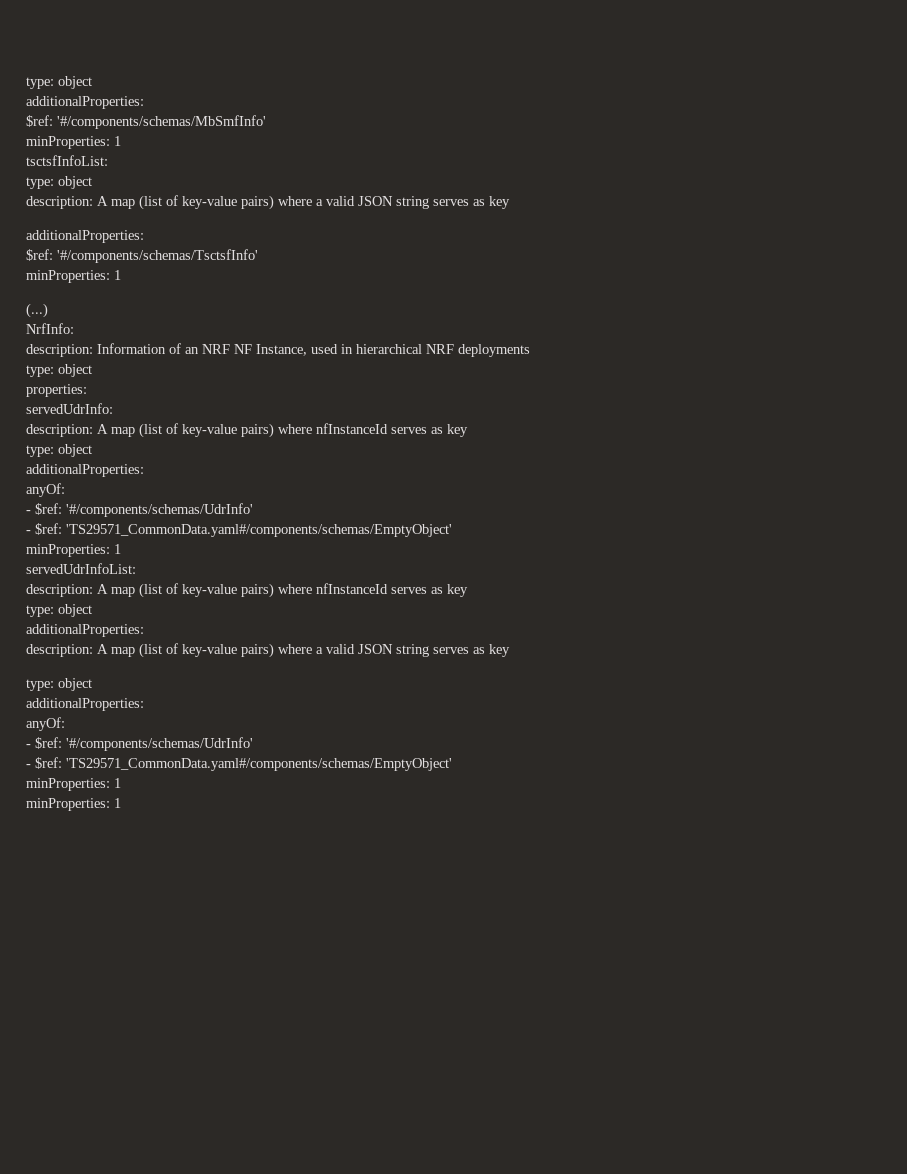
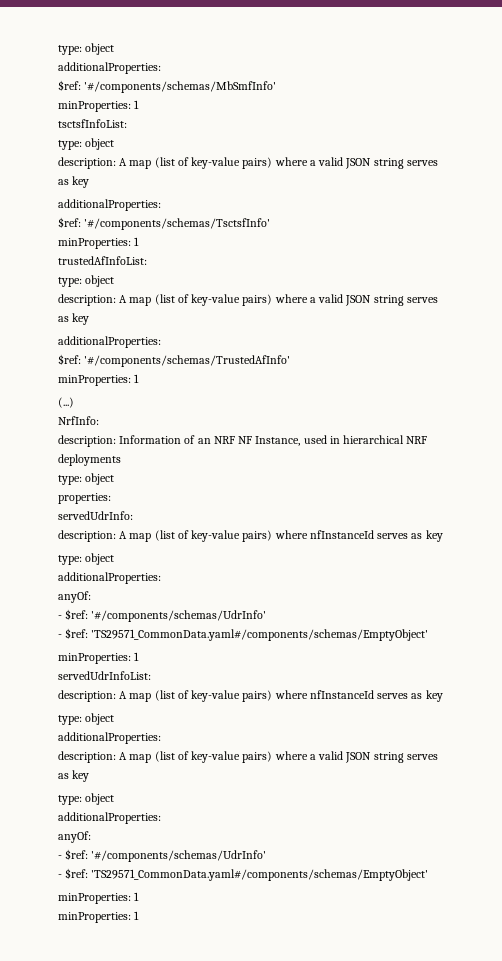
+ trustedAfInfoList:
+ type: object
+ description: A map (list of key-value pairs) where a valid JSON string serves as key
+ additionalProperties:
+ $ref: '#/components/schemas/TrustedAfInfo'
+ minProperties: 1

